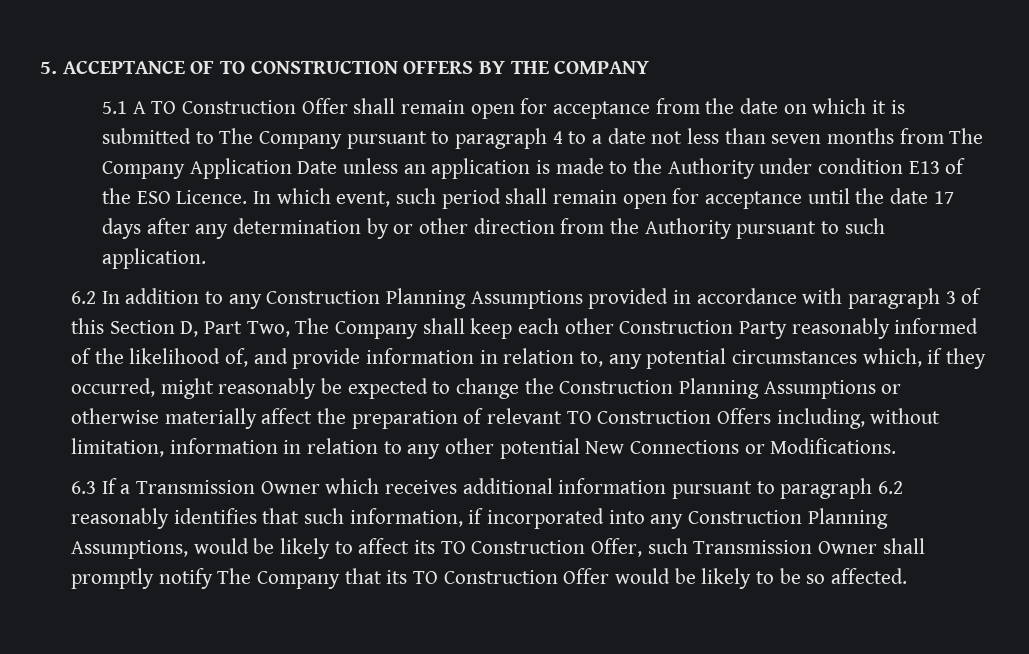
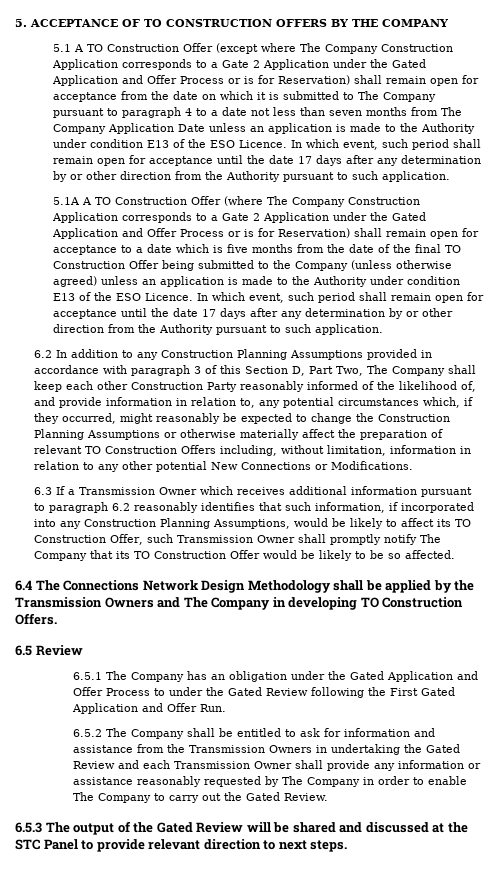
- 5.1 A TO Construction Offer shall remain open for acceptance from the date on which it is submitted to The Company pursuant to paragraph 4 to a date not less than seven months from The Company Application Date unless an application is made to the Authority under condition E13 of the ESO Licence.
+ 5.1 A TO Construction Offer (except where The Company Construction Application corresponds to a Gate 2 Application under the Gated Application and Offer Process or is for Reservation) shall remain open for acceptance from the date on which it is submitted to The Company pursuant to paragraph 4 to a date not less than seven months from The Company Application Date unless an application is made to the Authority under condition E13 of the ESO Licence.
+ 5.1A A TO Construction Offer (where The Company Construction Application corresponds to a Gate 2 Application under the Gated Application and Offer Process or is for Reservation) shall remain open for acceptance to a date which is five months from the date of the final TO Construction Offer being submitted to the Company (unless otherwise agreed) unless an application is made to the Authority under condition E13 of the ESO Licence. In which event, such period shall remain open for acceptance until the date 17 days after any determination by or other direction from the Authority pursuant to such application.
+ 6.4 The Connections Network Design Methodology shall be applied by the Transmission Owners and The Company in developing TO Construction Offers.
+ 6.5 Review
+ 6.5.1 The Company has an obligation under the Gated Application and Offer Process to under the Gated Review following the First Gated Application and Offer Run.
+ 6.5.2 The Company shall be entitled to ask for information and assistance from the Transmission Owners in undertaking the Gated Review and each Transmission Owner shall provide any information or assistance reasonably requested by The Company in order to enable The Company to carry out the Gated Review.
+ 6.5.3 The output of the Gated Review will be shared and discussed at the STC Panel to provide relevant direction to next steps.

